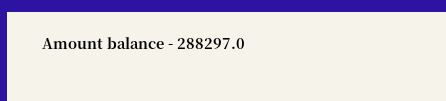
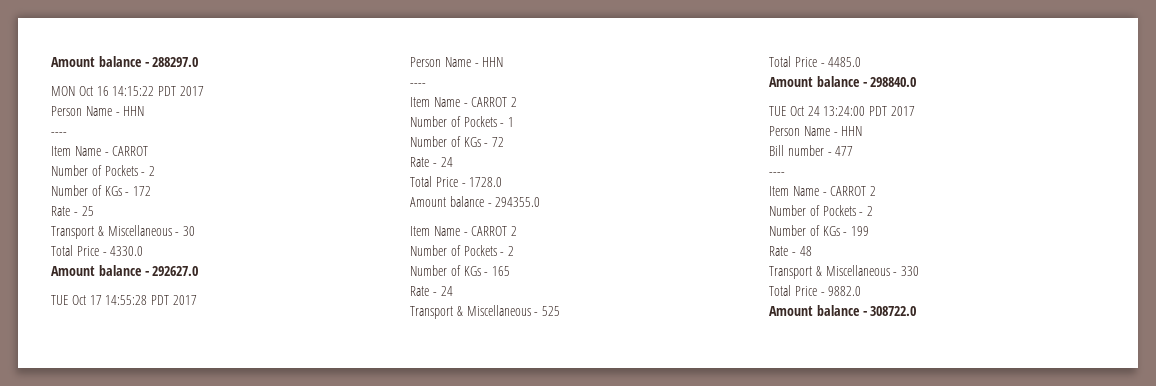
+ MON Oct 16 14:15:22 PDT 2017
+ Person Name - HHN
+ ----
+ Item Name - CARROT
+ Number of Pockets - 2
+ Number of KGs - 172
+ Rate - 25
+ Transport & Miscellaneous - 30
+ Total Price - 4330.0
+ Amount balance - 292627.0
+ TUE Oct 17 14:55:28 PDT 2017
+ Person Name - HHN
+ ----
+ Item Name - CARROT 2
+ Number of Pockets - 1
+ Number of KGs - 72
+ Rate - 24
+ Total Price - 1728.0
+ Amount balance - 294355.0
+ Item Name - CARROT 2
+ Number of Pockets - 2
+ Number of KGs - 165
+ Rate - 24
+ Transport & Miscellaneous - 525
+ Total Price - 4485.0
+ Amount balance - 298840.0
+ TUE Oct 24 13:24:00 PDT 2017
+ Person Name - HHN
+ Bill number - 477
+ ----
+ Item Name - CARROT 2
+ Number of Pockets - 2
+ Number of KGs - 199
+ Rate - 48
+ Transport & Miscellaneous - 330
+ Total Price - 9882.0
+ Amount balance - 308722.0

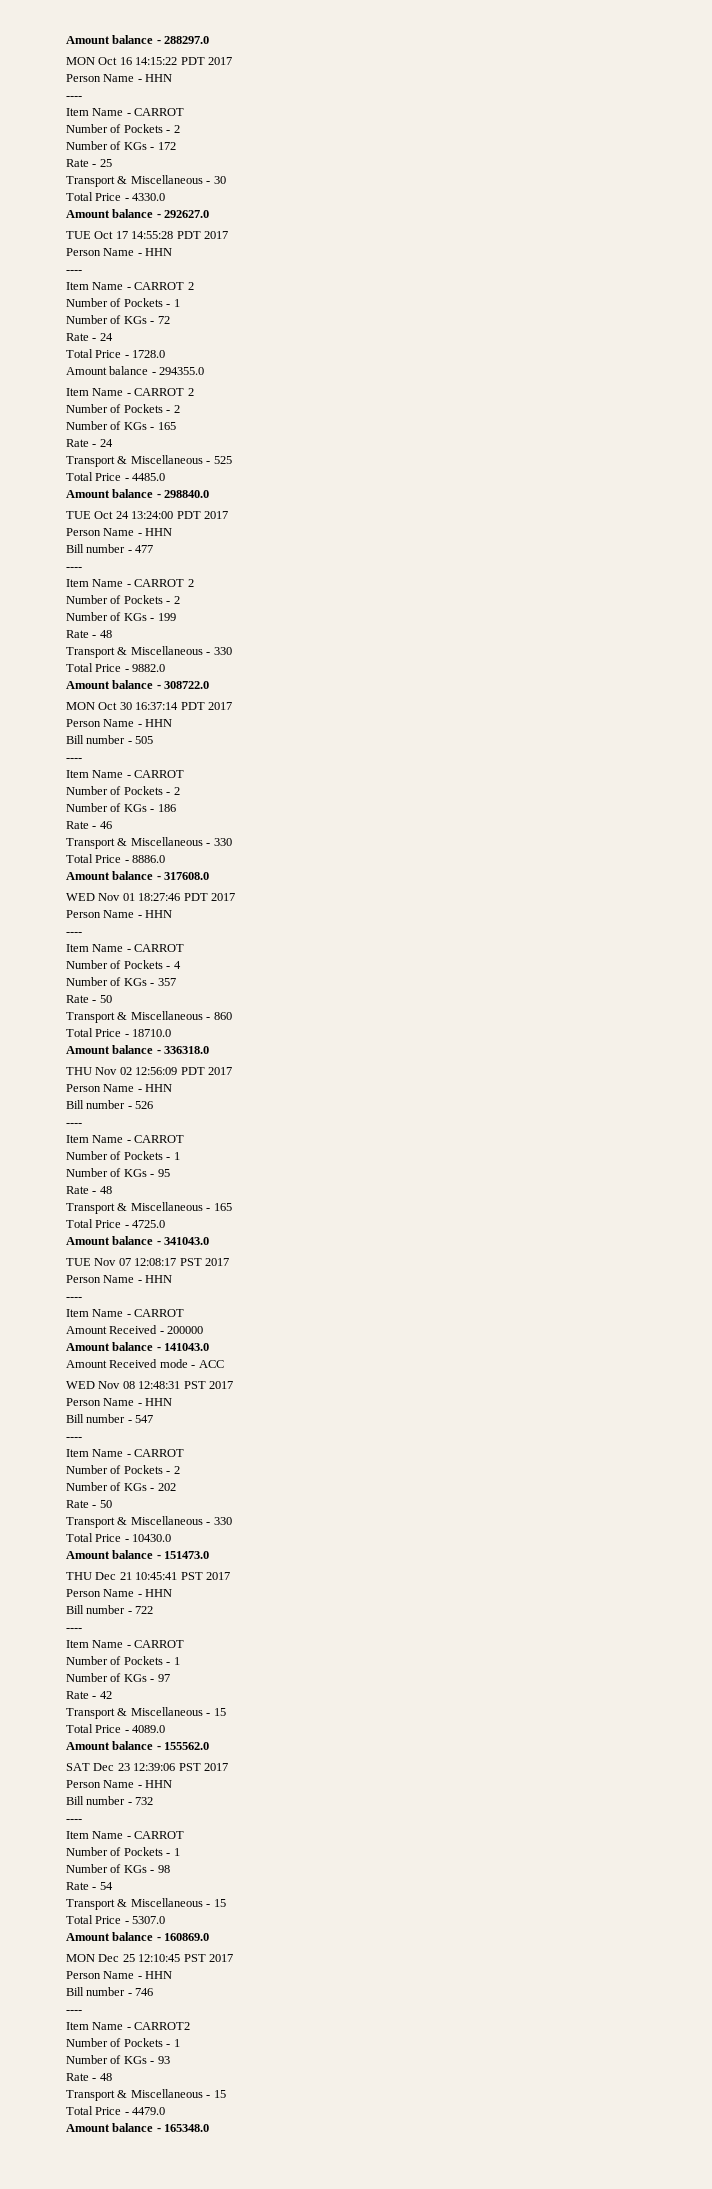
+ MON Oct 30 16:37:14 PDT 2017
+ Person Name - HHN
+ Bill number - 505
+ ----
+ Item Name - CARROT
+ Number of Pockets - 2
+ Number of KGs - 186
+ Rate - 46
+ Transport & Miscellaneous - 330
+ Total Price - 8886.0
+ Amount balance - 317608.0
+ WED Nov 01 18:27:46 PDT 2017
+ Person Name - HHN
+ ----
+ Item Name - CARROT
+ Number of Pockets - 4
+ Number of KGs - 357
+ Rate - 50
+ Transport & Miscellaneous - 860
+ Total Price - 18710.0
+ Amount balance - 336318.0
+ THU Nov 02 12:56:09 PDT 2017
+ Person Name - HHN
+ Bill number - 526
+ ----
+ Item Name - CARROT
+ Number of Pockets - 1
+ Number of KGs - 95
+ Rate - 48
+ Transport & Miscellaneous - 165
+ Total Price - 4725.0
+ Amount balance - 341043.0
+ TUE Nov 07 12:08:17 PST 2017
+ Person Name - HHN
+ ----
+ Item Name - CARROT
+ Amount Received - 200000
+ Amount balance - 141043.0
+ Amount Received mode - ACC
+ WED Nov 08 12:48:31 PST 2017
+ Person Name - HHN
+ Bill number - 547
+ ----
+ Item Name - CARROT
+ Number of Pockets - 2
+ Number of KGs - 202
+ Rate - 50
+ Transport & Miscellaneous - 330
+ Total Price - 10430.0
+ Amount balance - 151473.0
+ THU Dec 21 10:45:41 PST 2017
+ Person Name - HHN
+ Bill number - 722
+ ----
+ Item Name - CARROT
+ Number of Pockets - 1
+ Number of KGs - 97
+ Rate - 42
+ Transport & Miscellaneous - 15
+ Total Price - 4089.0
+ Amount balance - 155562.0
+ SAT Dec 23 12:39:06 PST 2017
+ Person Name - HHN
+ Bill number - 732
+ ----
+ Item Name - CARROT
+ Number of Pockets - 1
+ Number of KGs - 98
+ Rate - 54
+ Transport & Miscellaneous - 15
+ Total Price - 5307.0
+ Amount balance - 160869.0
+ MON Dec 25 12:10:45 PST 2017
+ Person Name - HHN
+ Bill number - 746
+ ----
+ Item Name - CARROT2
+ Number of Pockets - 1
+ Number of KGs - 93
+ Rate - 48
+ Transport & Miscellaneous - 15
+ Total Price - 4479.0
+ Amount balance - 165348.0

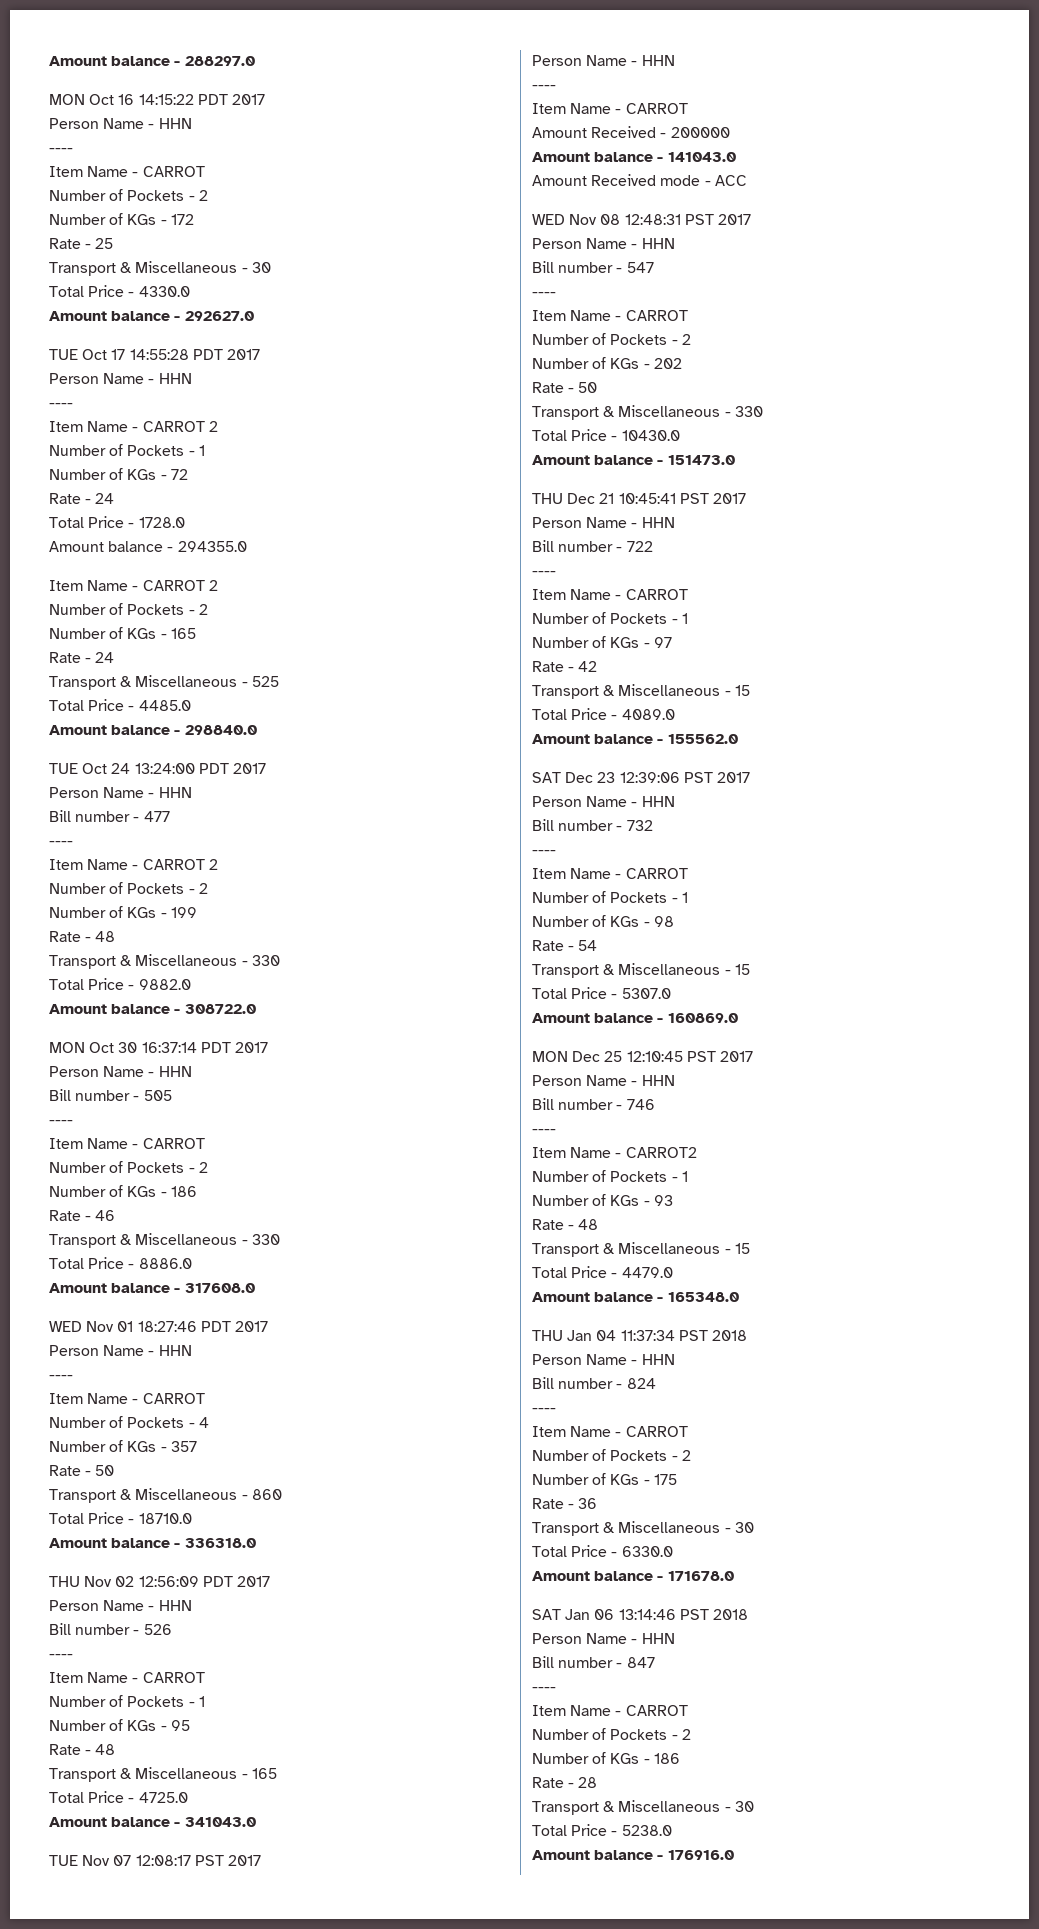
+ THU Jan 04 11:37:34 PST 2018
+ Person Name - HHN
+ Bill number - 824
+ ----
+ Item Name - CARROT
+ Number of Pockets - 2
+ Number of KGs - 175
+ Rate - 36
+ Transport & Miscellaneous - 30
+ Total Price - 6330.0
+ Amount balance - 171678.0
+ SAT Jan 06 13:14:46 PST 2018
+ Person Name - HHN
+ Bill number - 847
+ ----
+ Item Name - CARROT
+ Number of Pockets - 2
+ Number of KGs - 186
+ Rate - 28
+ Transport & Miscellaneous - 30
+ Total Price - 5238.0
+ Amount balance - 176916.0

